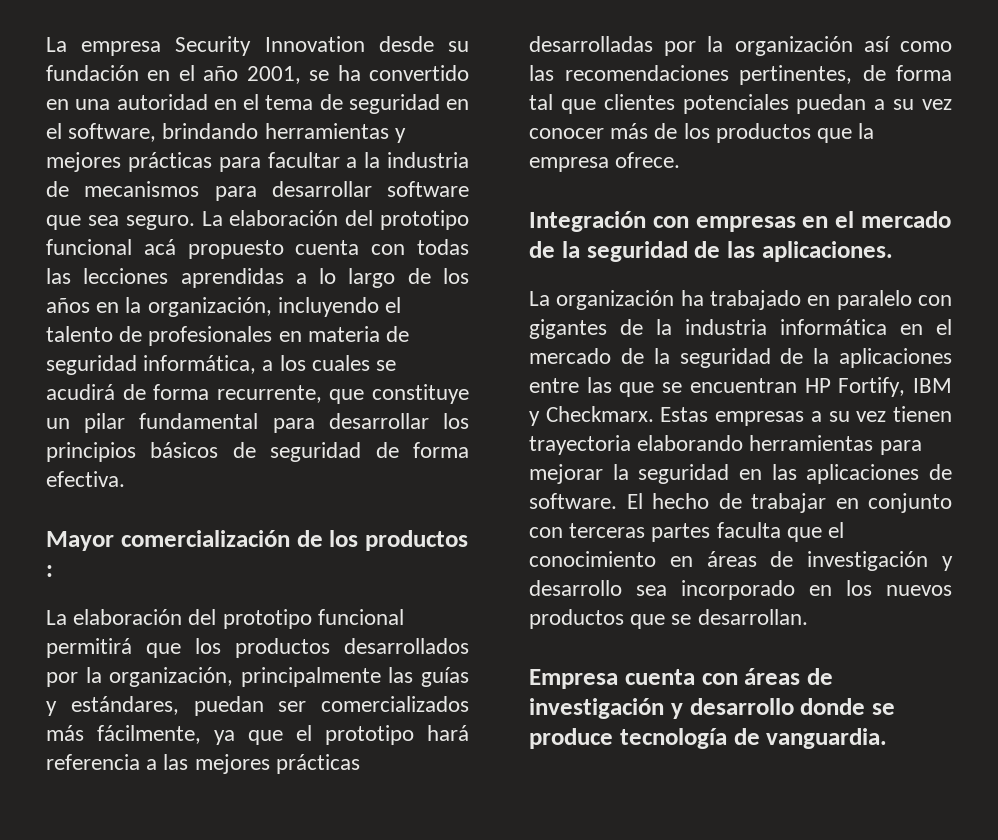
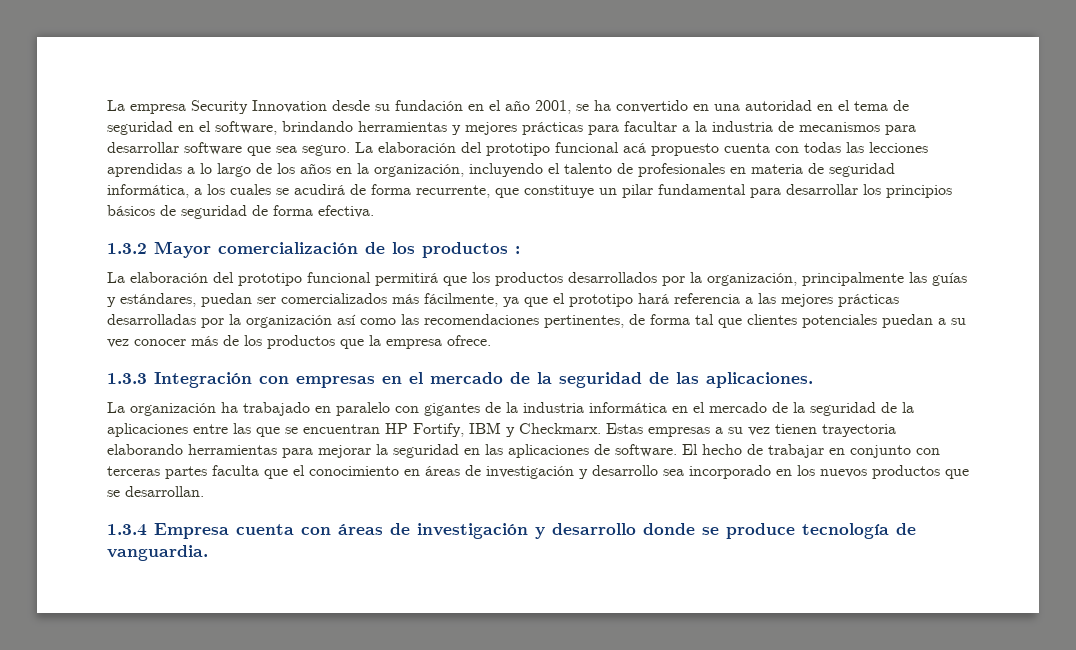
- Mayor comercialización de los productos :
+ 1.3.2 Mayor comercialización de los productos :
- Integración con empresas en el mercado de la seguridad de las aplicaciones.
+ 1.3.3 Integración con empresas en el mercado de la seguridad de las aplicaciones.
- Empresa cuenta con áreas de investigación y desarrollo donde se produce tecnología de vanguardia.
+ 1.3.4 Empresa cuenta con áreas de investigación y desarrollo donde se produce tecnología de vanguardia.

